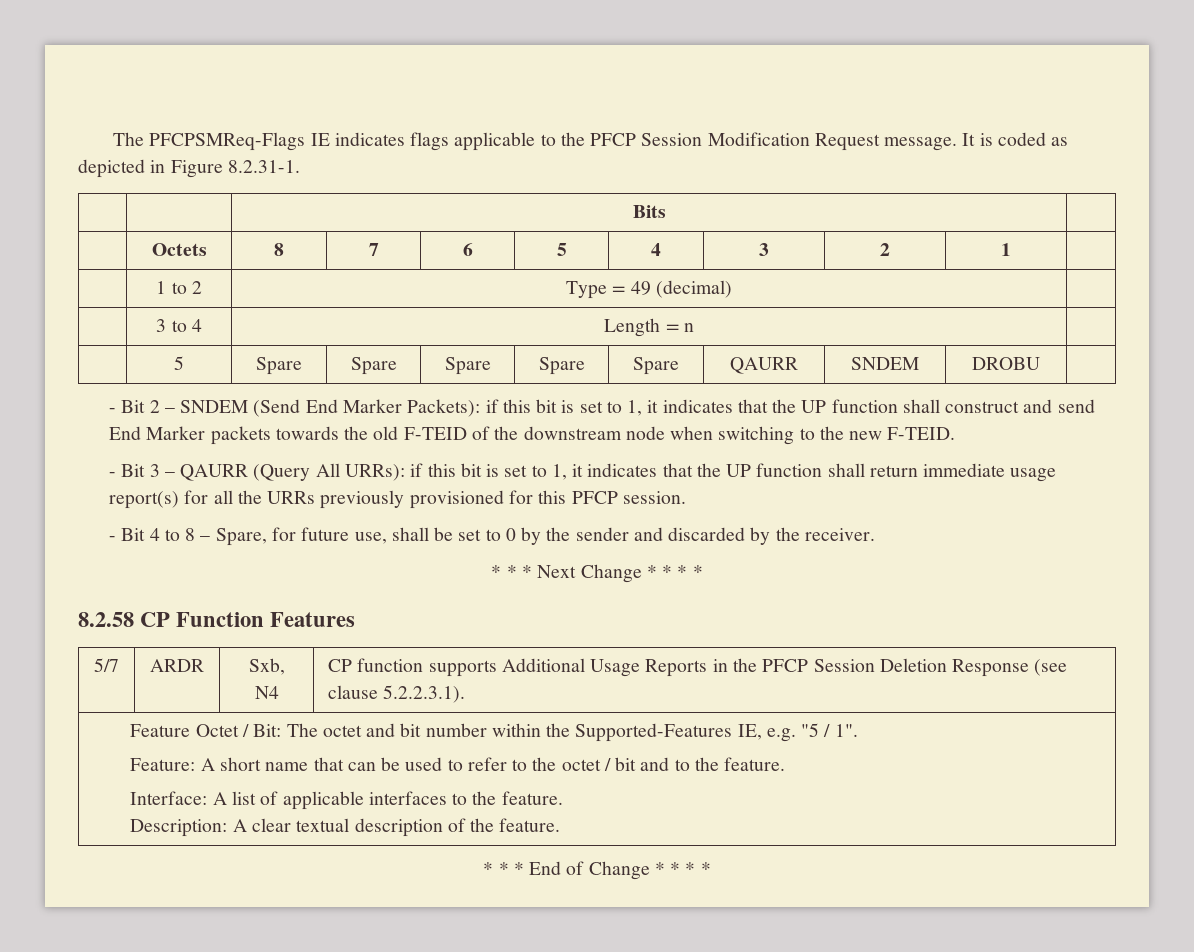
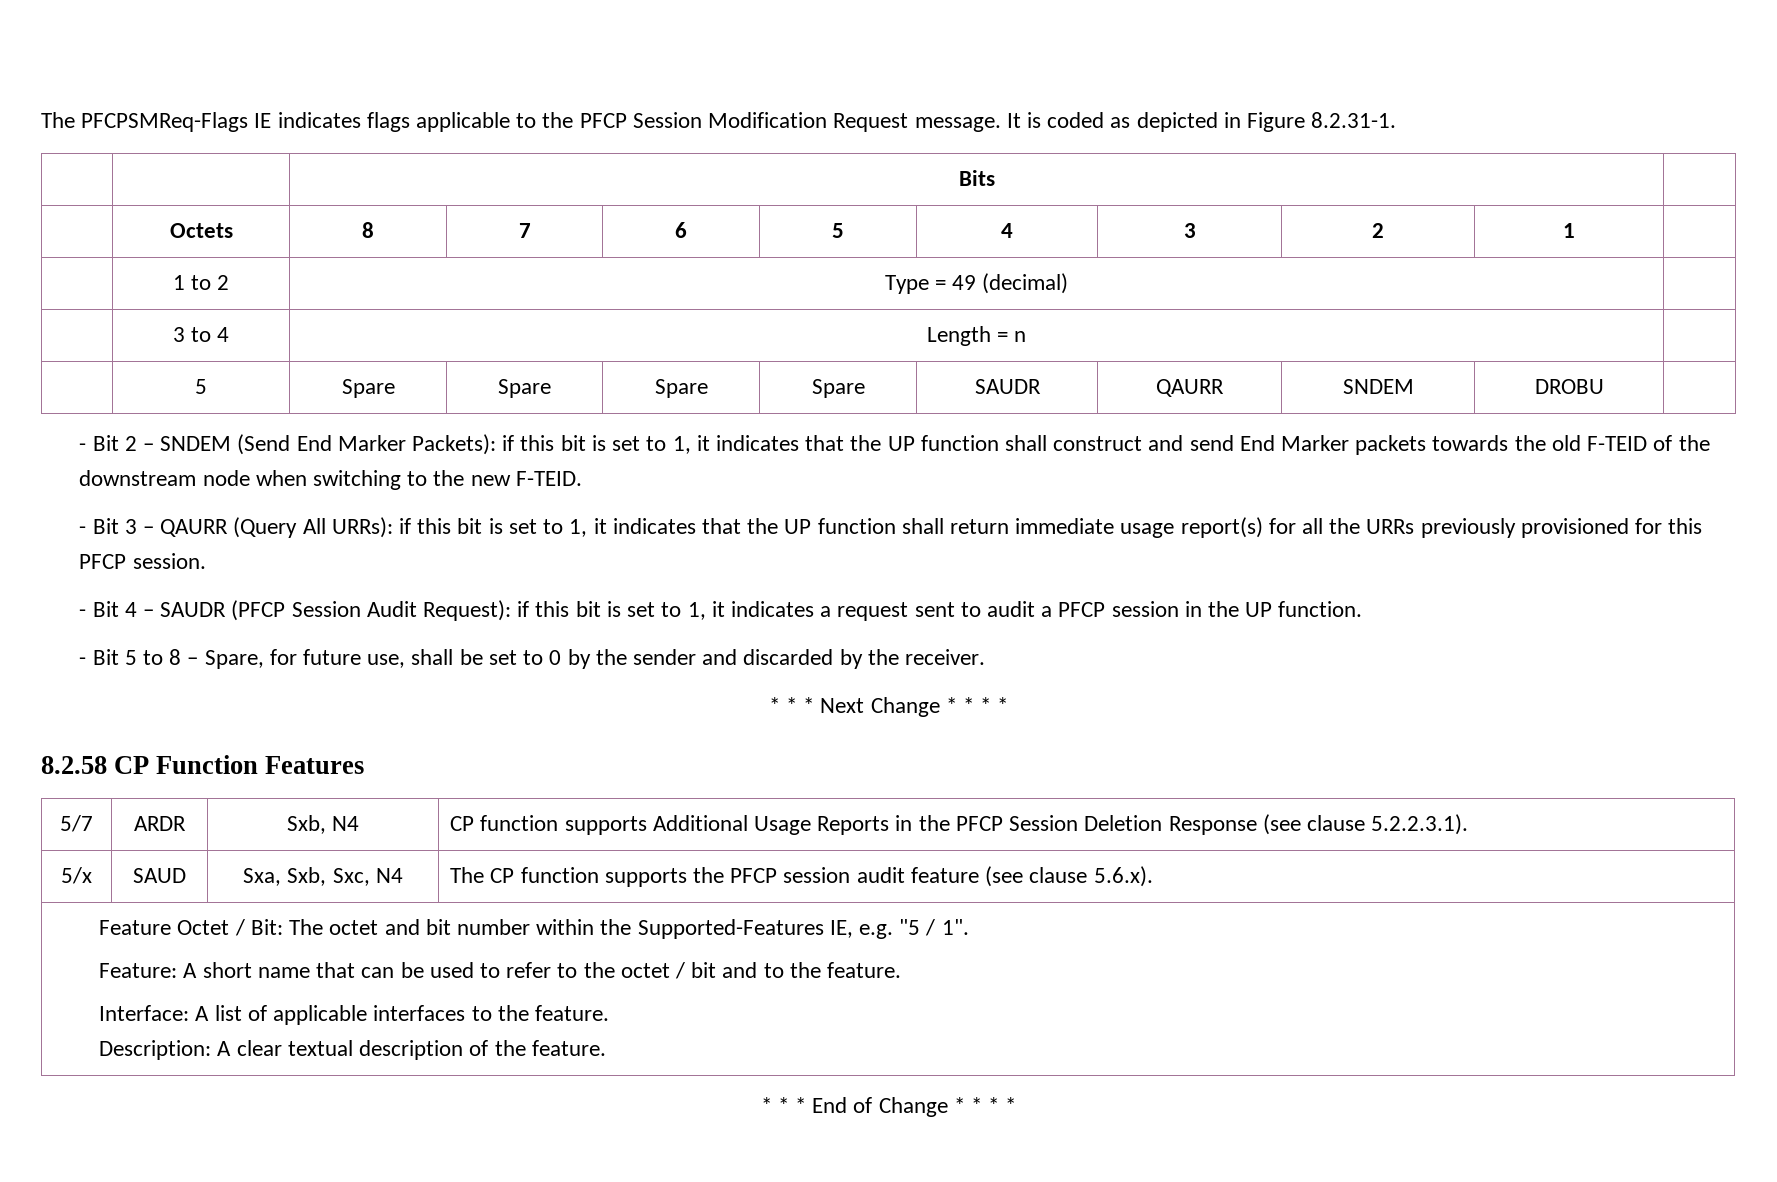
- | 5 | Spare | Spare | Spare | Spare | Spare | QAURR | SNDEM | DROBU |
+ | 5 | Spare | Spare | Spare | Spare | SAUDR | QAURR | SNDEM | DROBU |
- - Bit 4 to 8 – Spare, for future use, shall be set to 0 by the sender and discarded by the receiver.
+ - Bit 4 – SAUDR (PFCP Session Audit Request): if this bit is set to 1, it indicates a request sent to audit a PFCP session in the UP function.
+ - Bit 5 to 8 – Spare, for future use, shall be set to 0 by the sender and discarded by the receiver.
+ 5/x | SAUD | Sxa, Sxb, Sxc, N4 | The CP function supports the PFCP session audit feature (see clause 5.6.x).

